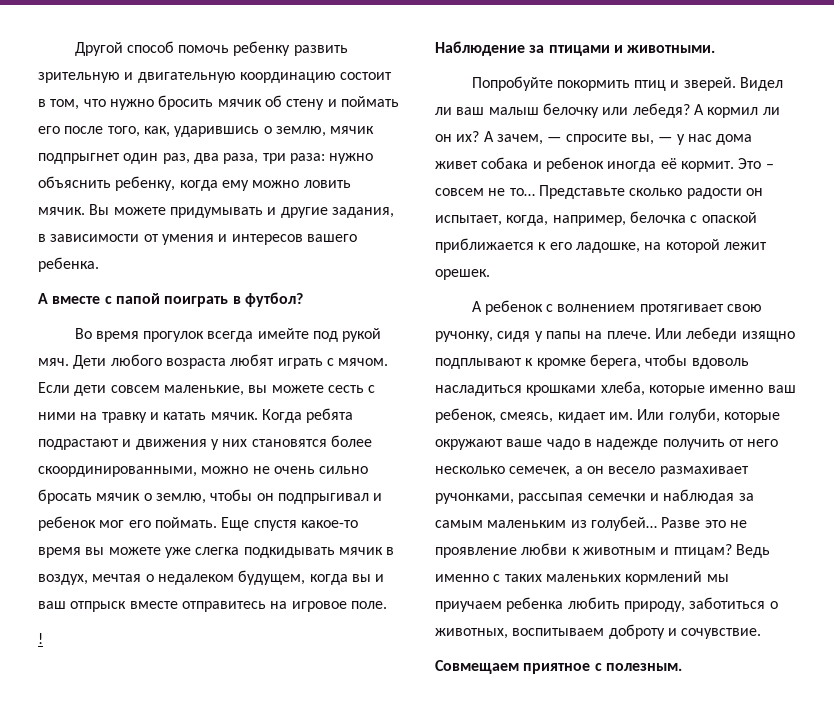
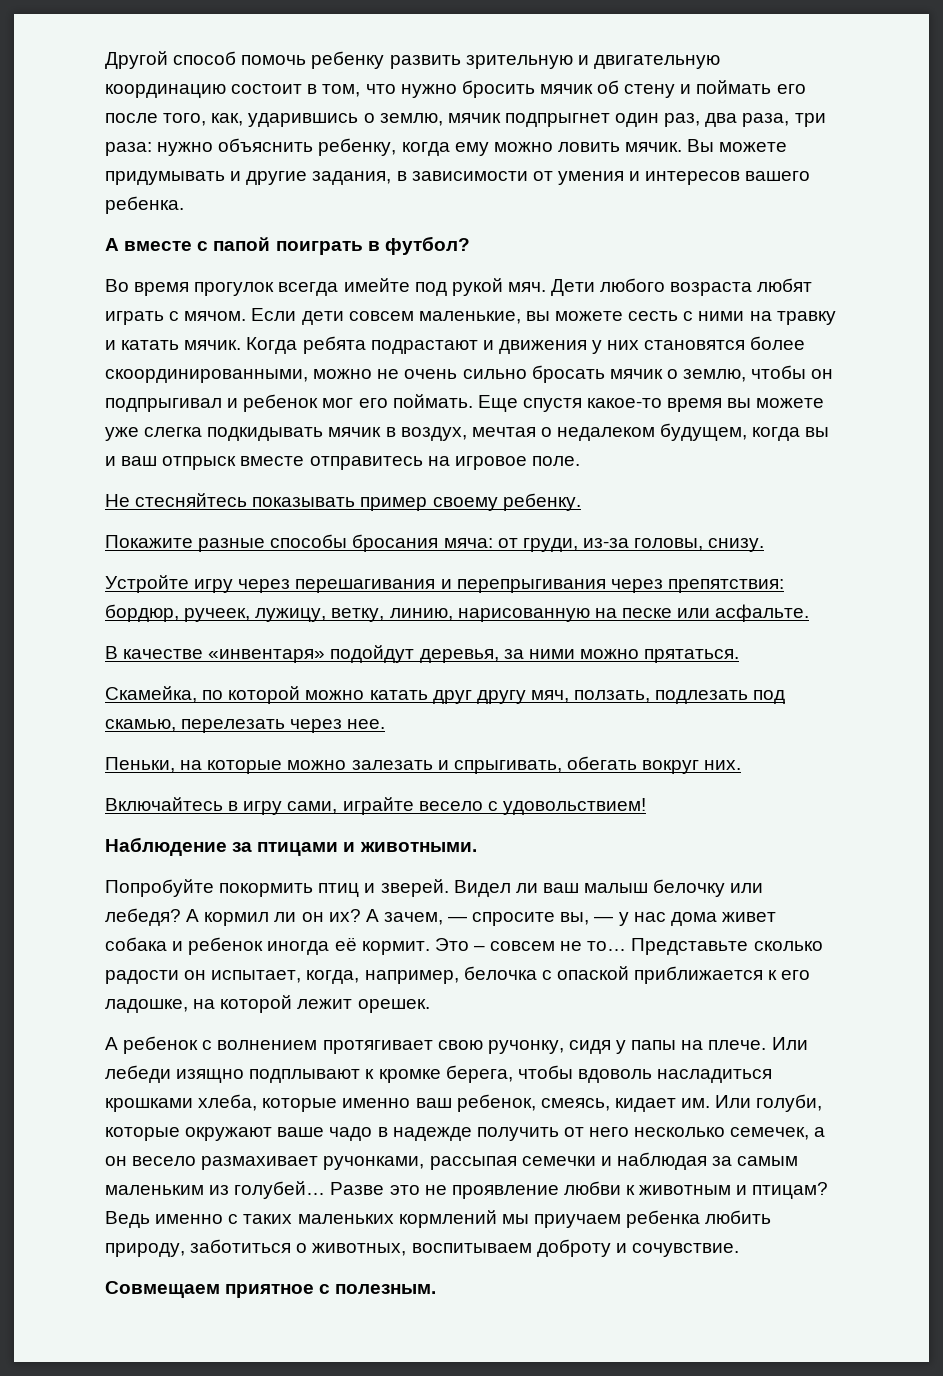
- !
+ Не стесняйтесь показывать пример своему ребенку.
+ Покажите разные способы бросания мяча: от груди, из-за головы, снизу.
+ Устройте игру через перешагивания и перепрыгивания через препятствия: бордюр, ручеек, лужицу, ветку, линию, нарисованную на песке или асфальте.
+ В качестве «инвентаря» подойдут деревья, за ними можно прятаться.
+ Скамейка, по которой можно катать друг другу мяч, ползать, подлезать под скамью, перелезать через нее.
+ Пеньки, на которые можно залезать и спрыгивать, обегать вокруг них.
+ Включайтесь в игру сами, играйте весело с удовольствием!

